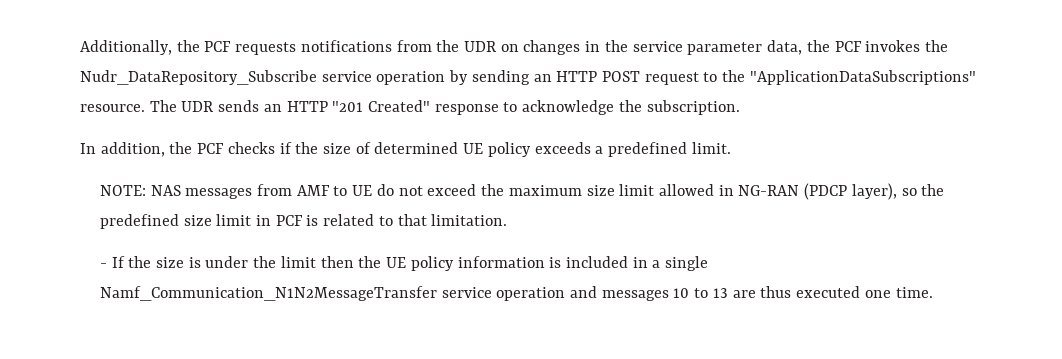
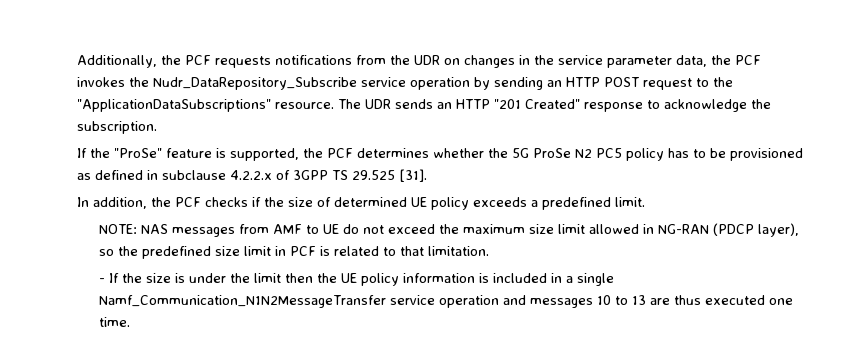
+ If the "ProSe" feature is supported, the PCF determines whether the 5G ProSe N2 PC5 policy has to be provisioned as defined in subclause 4.2.2.x of 3GPP TS 29.525 [31].

